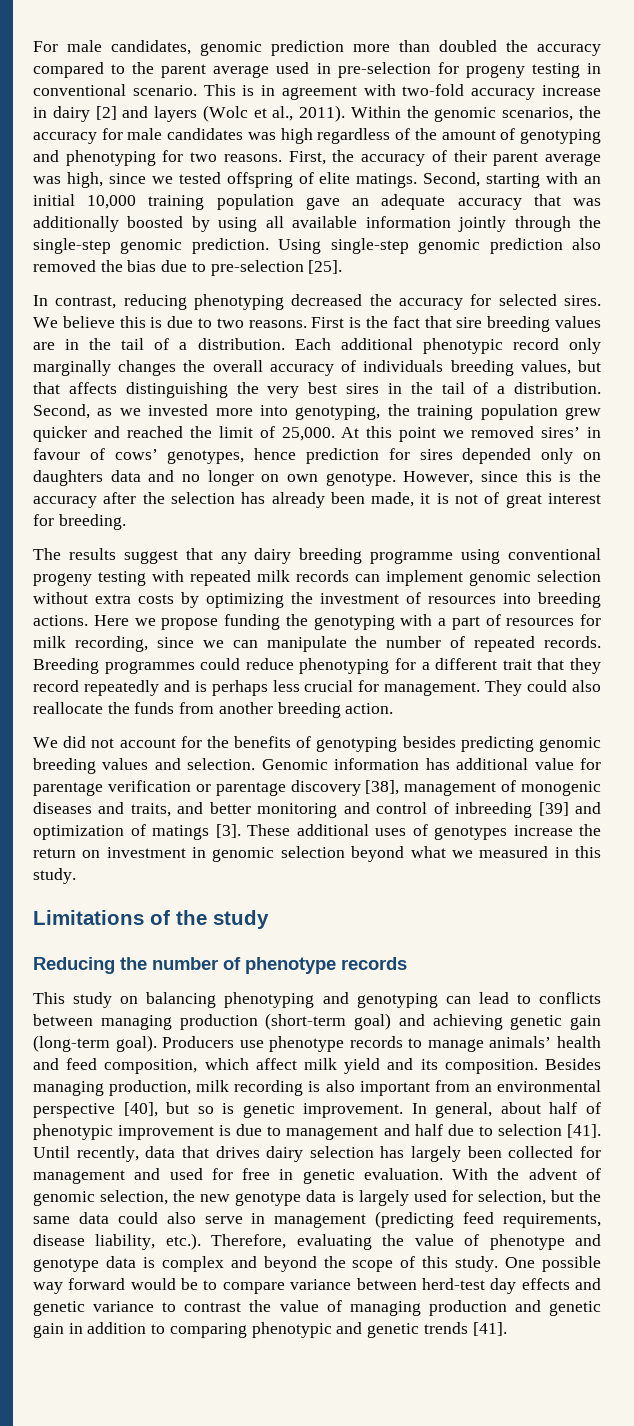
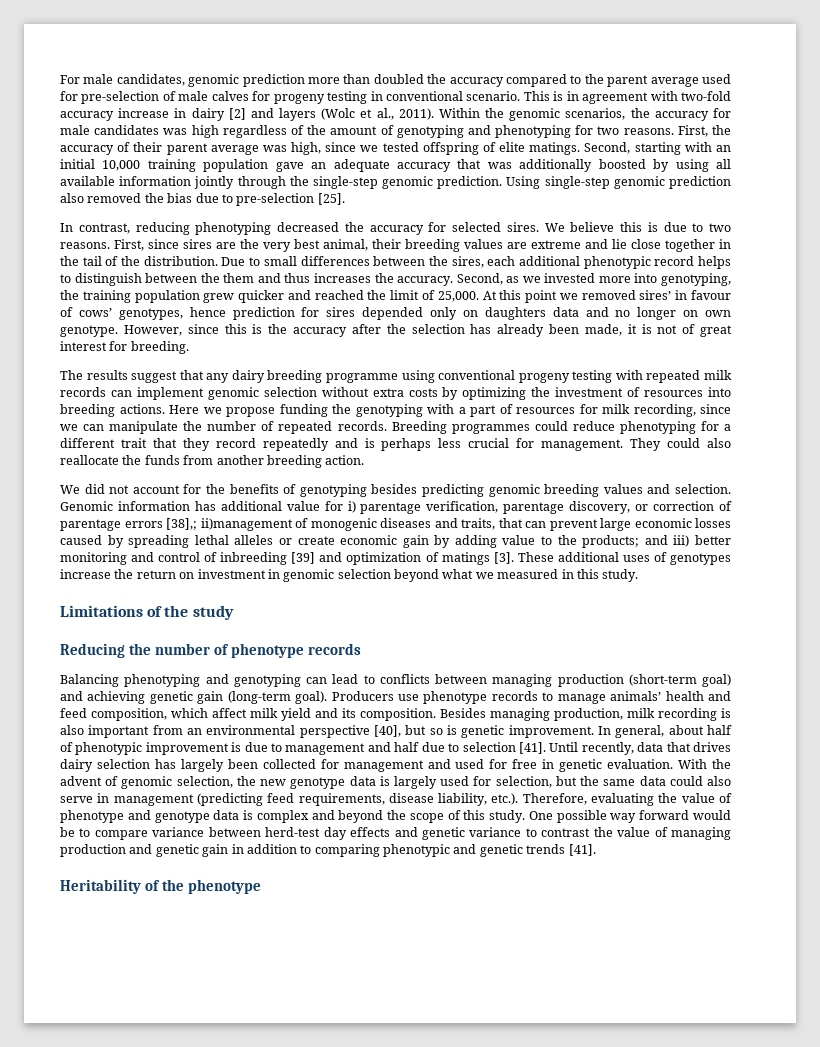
- For male candidates, genomic prediction more than doubled the accuracy compared to the parent average used in pre-selection for progeny testing in conventional scenario.
+ For male candidates, genomic prediction more than doubled the accuracy compared to the parent average used for pre-selection of male calves for progeny testing in conventional scenario.
- First is the fact that sire breeding values are in the tail of a distribution. Each additional phenotypic record only marginally changes the overall accuracy of individuals breeding values, but that affects distinguishing the very best sires in the tail of a distribution.
+ First, since sires are the very best animal, their breeding values are extreme and lie close together in the tail of the distribution. Due to small differences between the sires, each additional phenotypic record helps to distinguish between the them and thus increases the accuracy.
- Genomic information has additional value for parentage verification or parentage discovery [38], management of monogenic diseases and traits, and better monitoring and control of inbreeding [39] and optimization of matings [3].
+ Genomic information has additional value for i) parentage verification, parentage discovery, or correction of parentage errors [38],; ii)management of monogenic diseases and traits, that can prevent large economic losses caused by spreading lethal alleles or create economic gain by adding value to the products; and iii) better monitoring and control of inbreeding [39] and optimization of matings [3].
- This study on balancing phenotyping and genotyping can lead to conflicts between managing production (short-term goal) and achieving genetic gain (long-term goal).
+ Balancing phenotyping and genotyping can lead to conflicts between managing production (short-term goal) and achieving genetic gain (long-term goal).
+ Heritability of the phenotype

